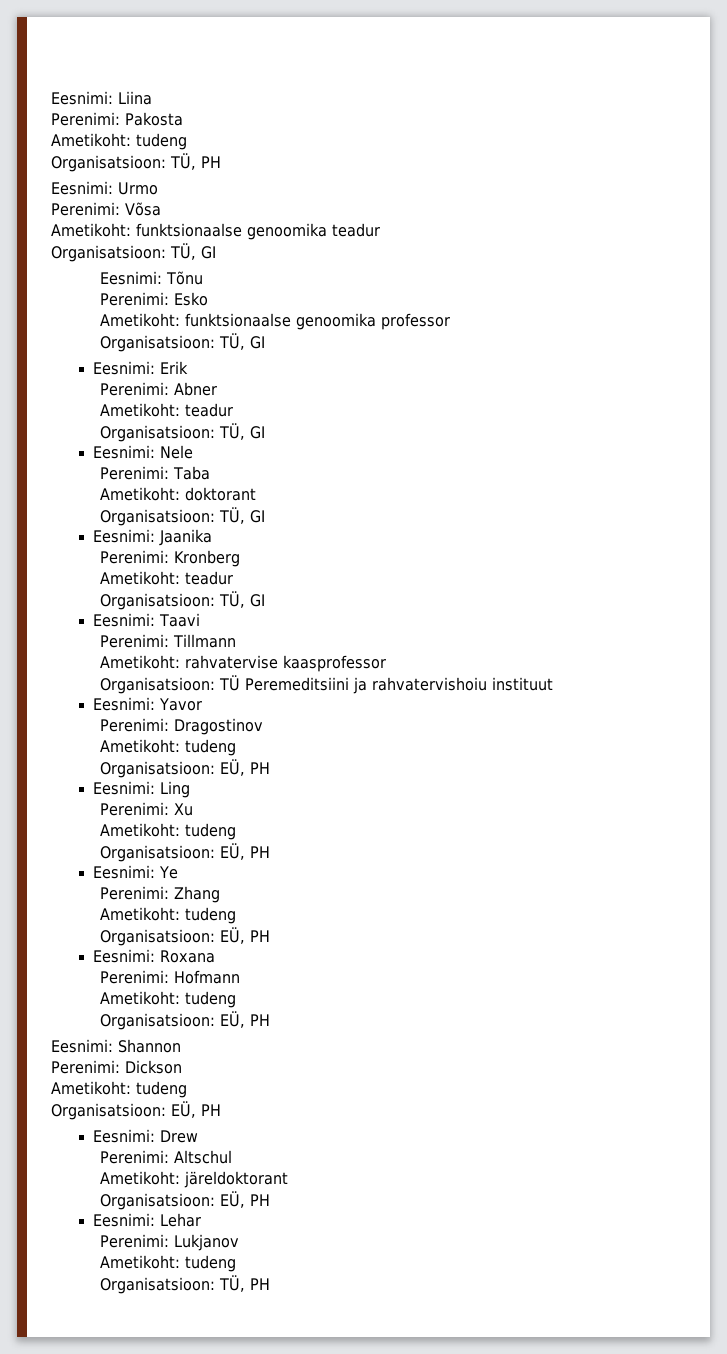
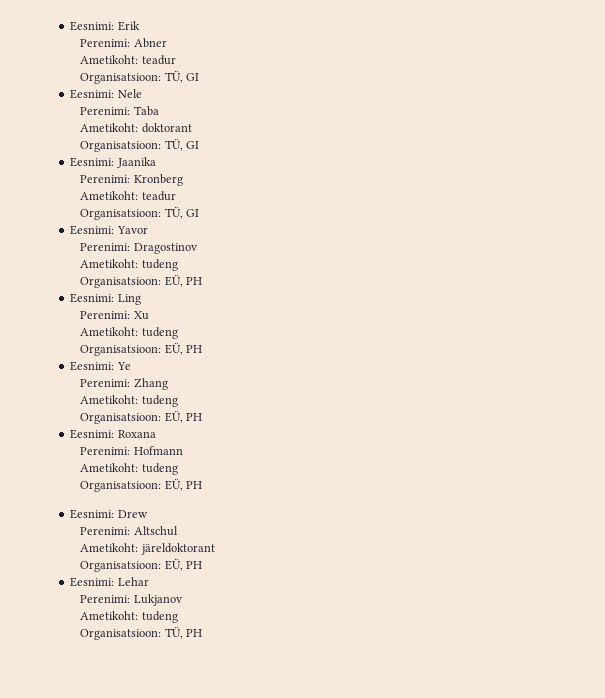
- Eesnimi: Liina
- Perenimi: Pakosta
- Ametikoht: tudeng
- Organisatsioon: TÜ, PH
- Eesnimi: Urmo
- Perenimi: Võsa
- Ametikoht: funktsionaalse genoomika teadur
- Organisatsioon: TÜ, GI
- Eesnimi: Tõnu
- Perenimi: Esko
- Ametikoht: funktsionaalse genoomika professor
- Organisatsioon: TÜ, GI
- Eesnimi: Taavi
- Perenimi: Tillmann
- Ametikoht: rahvatervise kaasprofessor
- Organisatsioon: TÜ Peremeditsiini ja rahvatervishoiu instituut
- Eesnimi: Shannon
- Perenimi: Dickson
- Ametikoht: tudeng
- Organisatsioon: EÜ, PH

